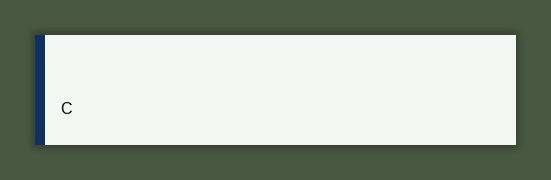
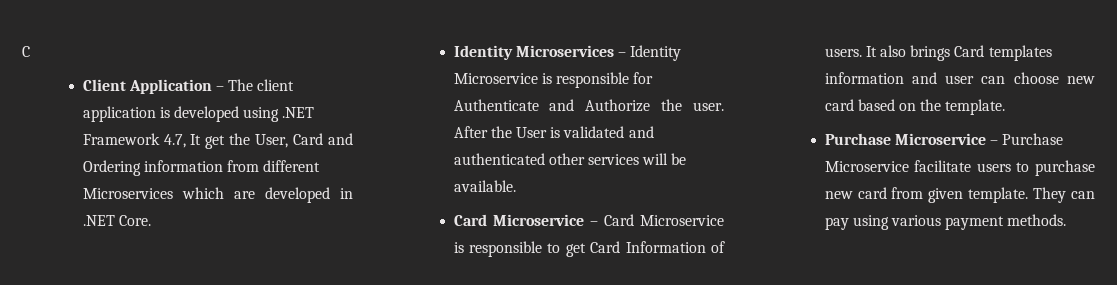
+ Client Application – The client application is developed using .NET Framework 4.7, It get the User, Card and Ordering information from different Microservices which are developed in .NET Core.
+ Identity Microservices – Identity Microservice is responsible for Authenticate and Authorize the user. After the User is validated and authenticated other services will be available.
+ Card Microservice – Card Microservice is responsible to get Card Information of users. It also brings Card templates information and user can choose new card based on the template.
+ Purchase Microservice – Purchase Microservice facilitate users to purchase new card from given template. They can pay using various payment methods.

